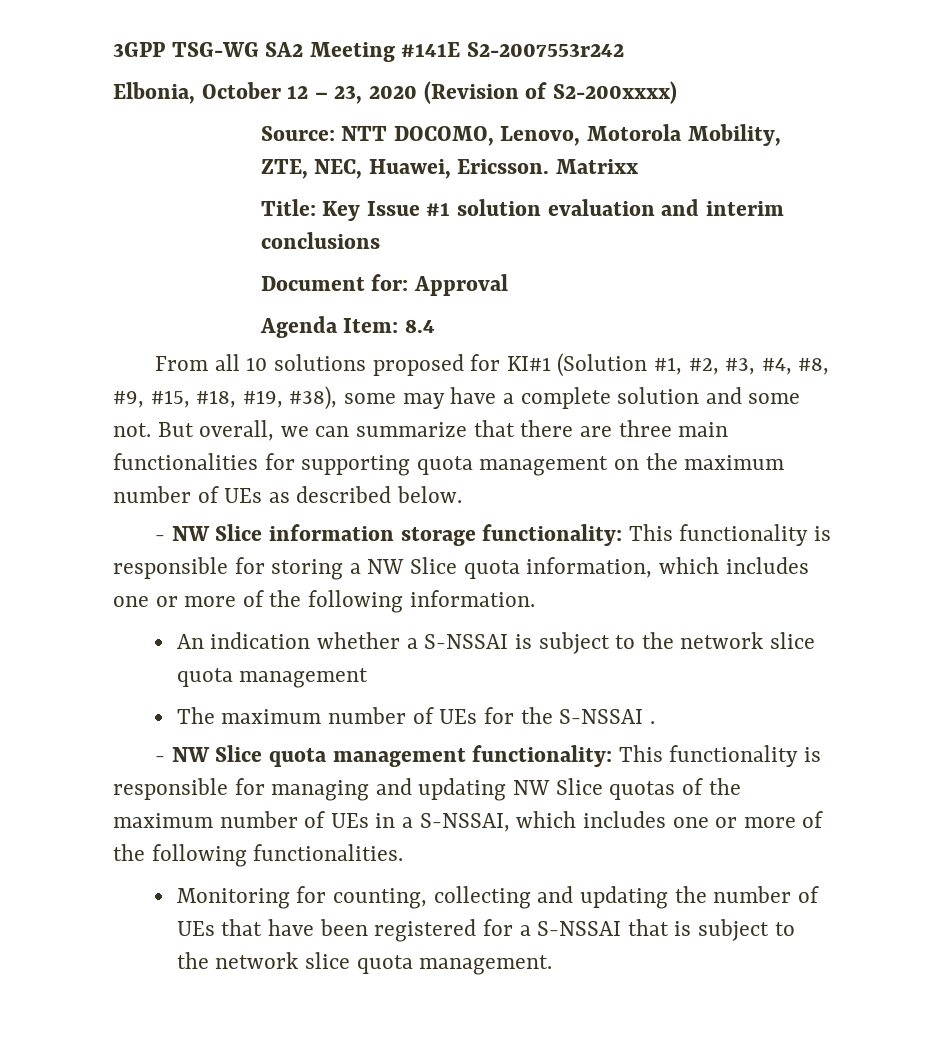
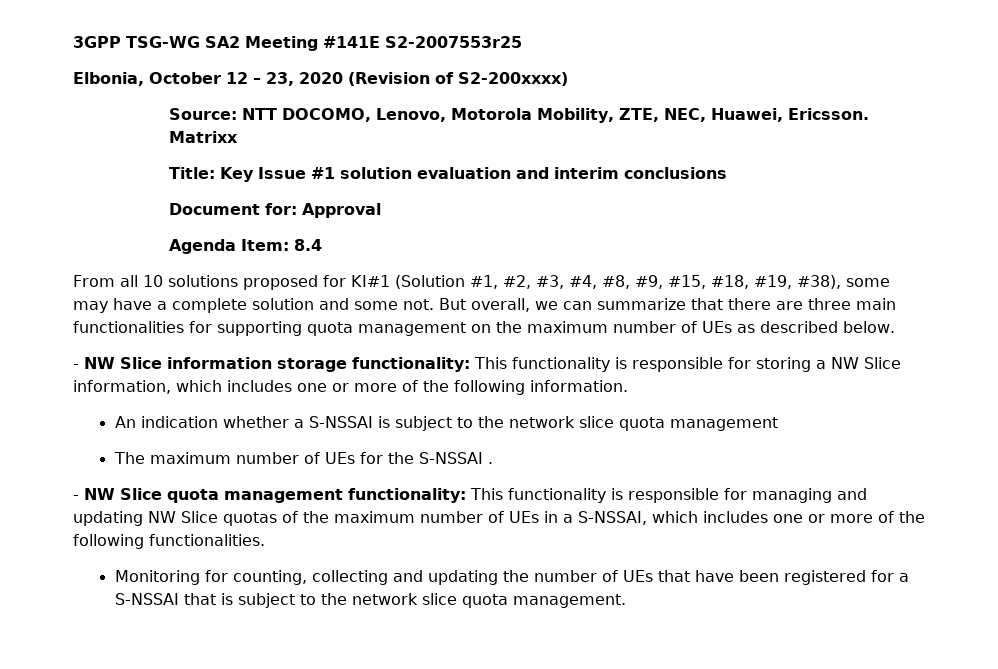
- 3GPP TSG-WG SA2 Meeting #141E S2-2007553r242
+ 3GPP TSG-WG SA2 Meeting #141E S2-2007553r25
- - NW Slice information storage functionality: This functionality is responsible for storing a NW Slice quota information, which includes one or more of the following information.
+ - NW Slice information storage functionality: This functionality is responsible for storing a NW Slice information, which includes one or more of the following information.

